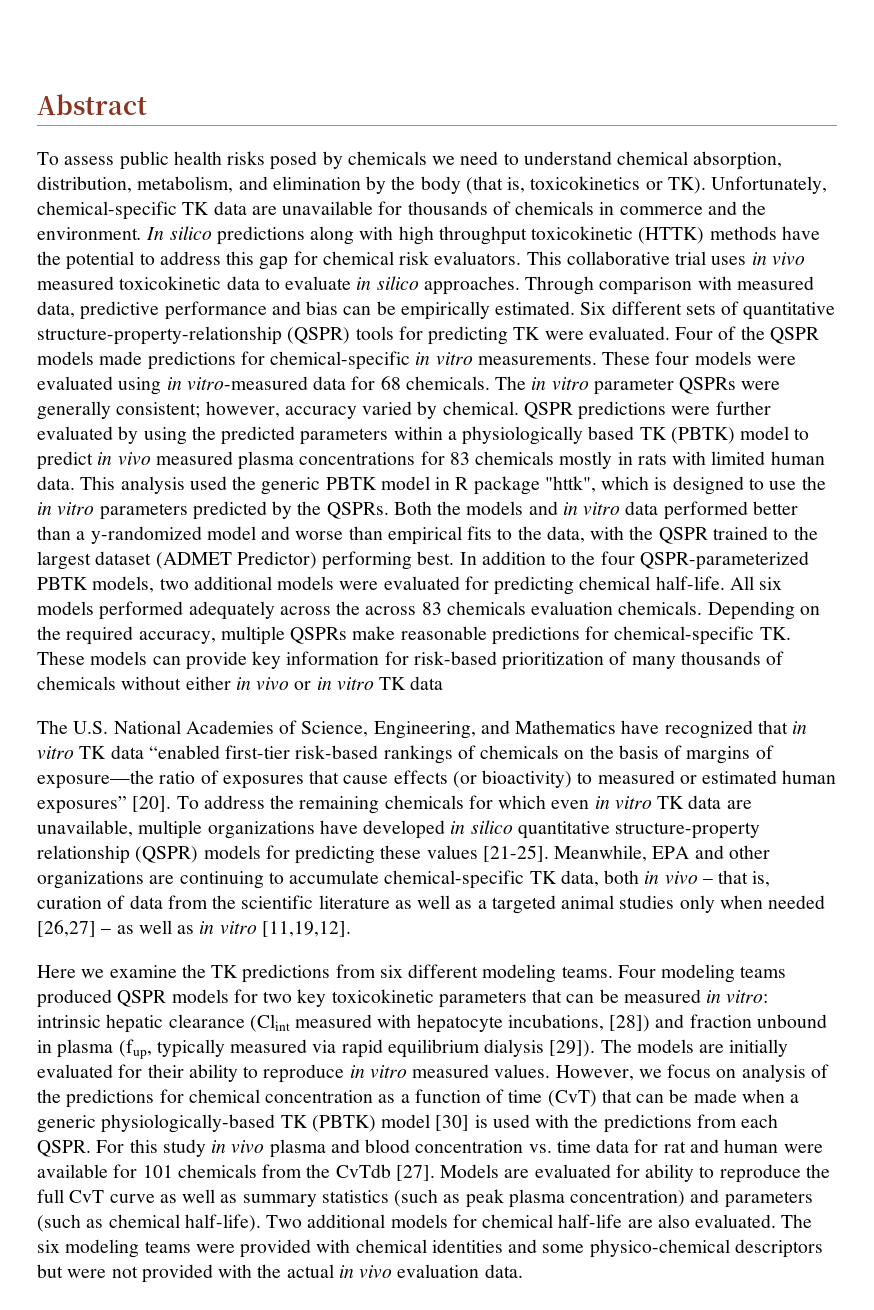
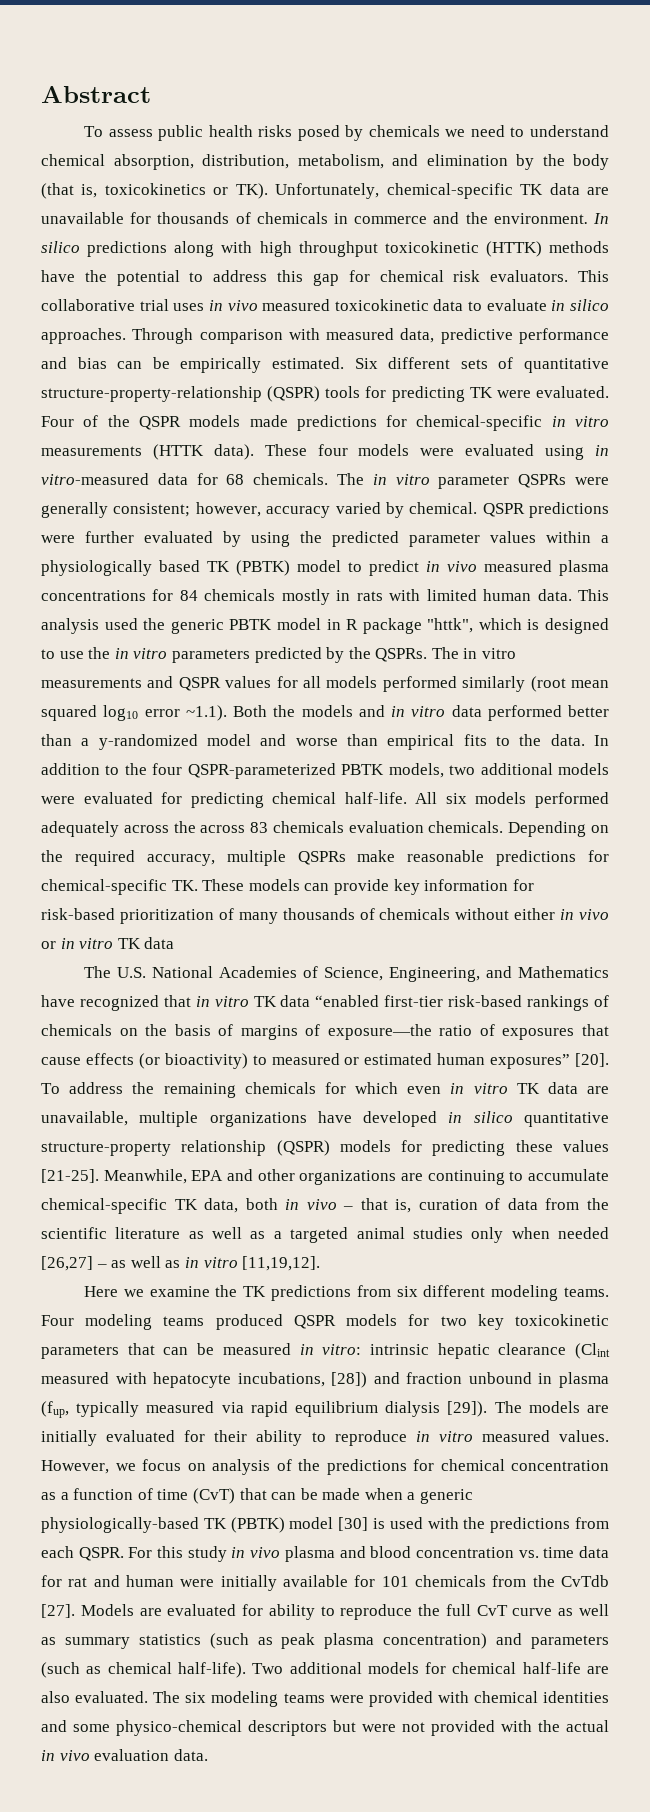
- Four of the QSPR models made predictions for chemical-specific in vitro measurements.
+ Four of the QSPR models made predictions for chemical-specific in vitro measurements (HTTK data).
- QSPR predictions were further evaluated by using the predicted parameters within a physiologically based TK (PBTK) model to predict in vivo measured plasma concentrations for 83 chemicals mostly in rats with limited human data.
+ QSPR predictions were further evaluated by using the predicted parameter values within a physiologically based TK (PBTK) model to predict in vivo measured plasma concentrations for 84 chemicals mostly in rats with limited human data.
- Both the models and in vitro data performed better than a y-randomized model and worse than empirical fits to the data, with the QSPR trained to the largest dataset (ADMET Predictor) performing best.
+ The in vitro measurements and QSPR values for all models performed similarly (root mean squared log10 error ~1.1). Both the models and in vitro data performed better than a y-randomized model and worse than empirical fits to the data.
- For this study in vivo plasma and blood concentration vs. time data for rat and human were available for 101 chemicals from the CvTdb [27].
+ For this study in vivo plasma and blood concentration vs. time data for rat and human were initially available for 101 chemicals from the CvTdb [27].

